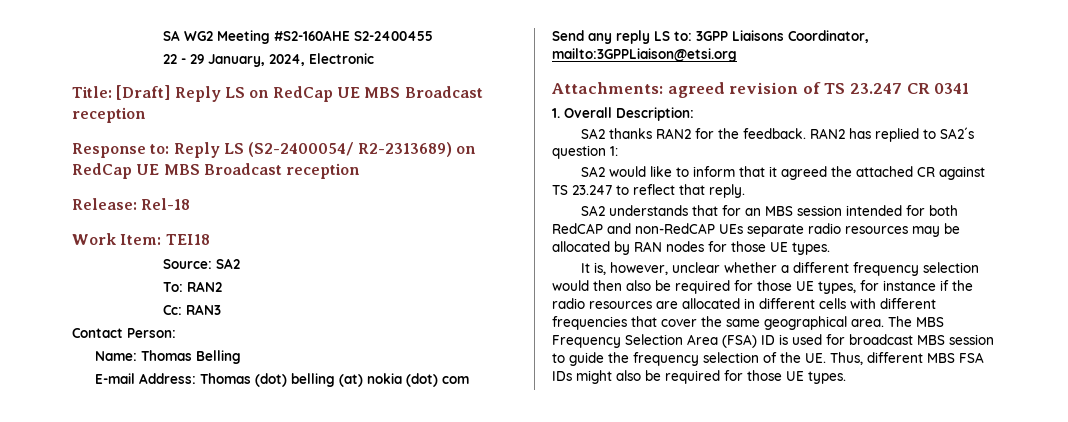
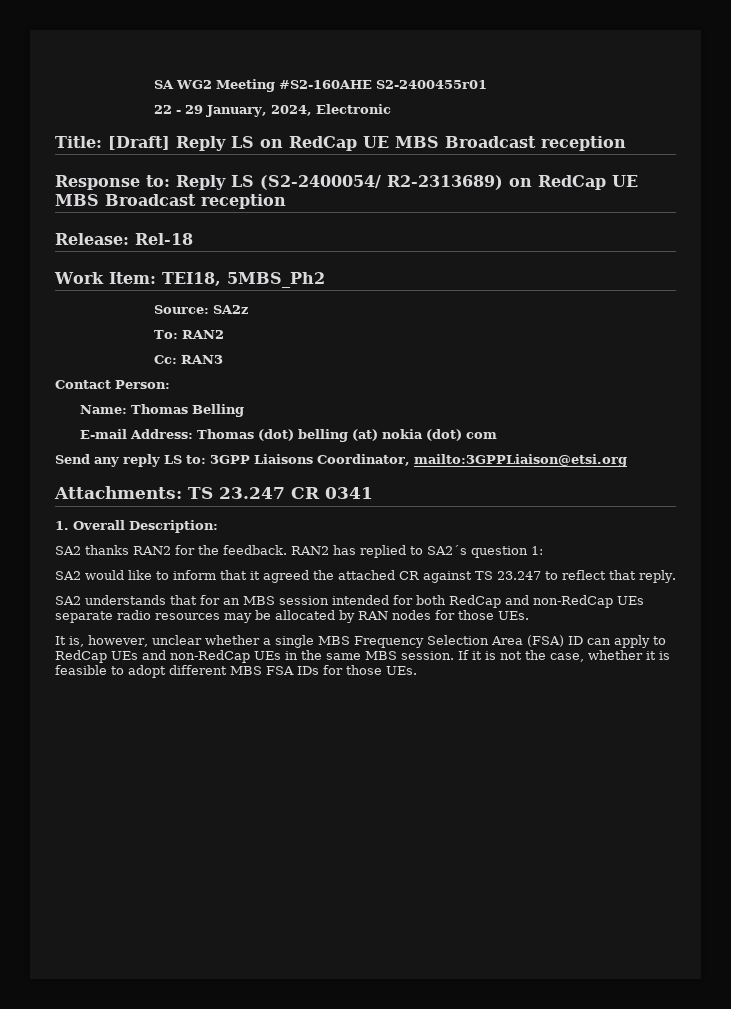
- SA WG2 Meeting #S2-160AHE S2-2400455
+ SA WG2 Meeting #S2-160AHE S2-2400455r01
- Work Item: TEI18
+ Work Item: TEI18, 5MBS_Ph2
- Source: SA2
+ Source: SA2z
- Attachments: agreed revision of TS 23.247 CR 0341
+ Attachments: TS 23.247 CR 0341
- SA2 understands that for an MBS session intended for both RedCAP and non-RedCAP UEs separate radio resources may be allocated by RAN nodes for those UE types.
+ SA2 understands that for an MBS session intended for both RedCap and non-RedCap UEs separate radio resources may be allocated by RAN nodes for those UEs.
- It is, however, unclear whether a different frequency selection would then also be required for those UE types, for instance if the radio resources are allocated in different cells with different frequencies that cover the same geographical area. The MBS Frequency Selection Area (FSA) ID is used for broadcast MBS session to guide the frequency selection of the UE. Thus, different MBS FSA IDs might also be required for those UE types.
+ It is, however, unclear whether a single MBS Frequency Selection Area (FSA) ID can apply to RedCap UEs and non-RedCap UEs in the same MBS session. If it is not the case, whether it is feasible to adopt different MBS FSA IDs for those UEs.

